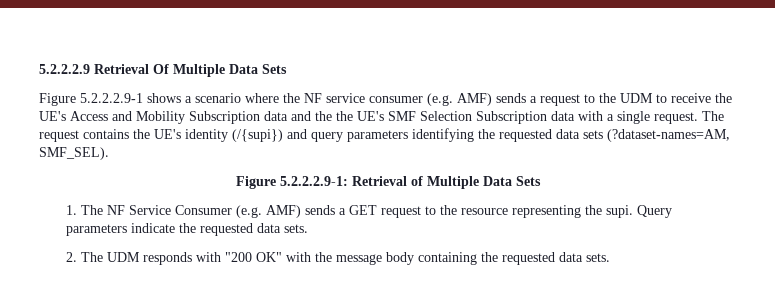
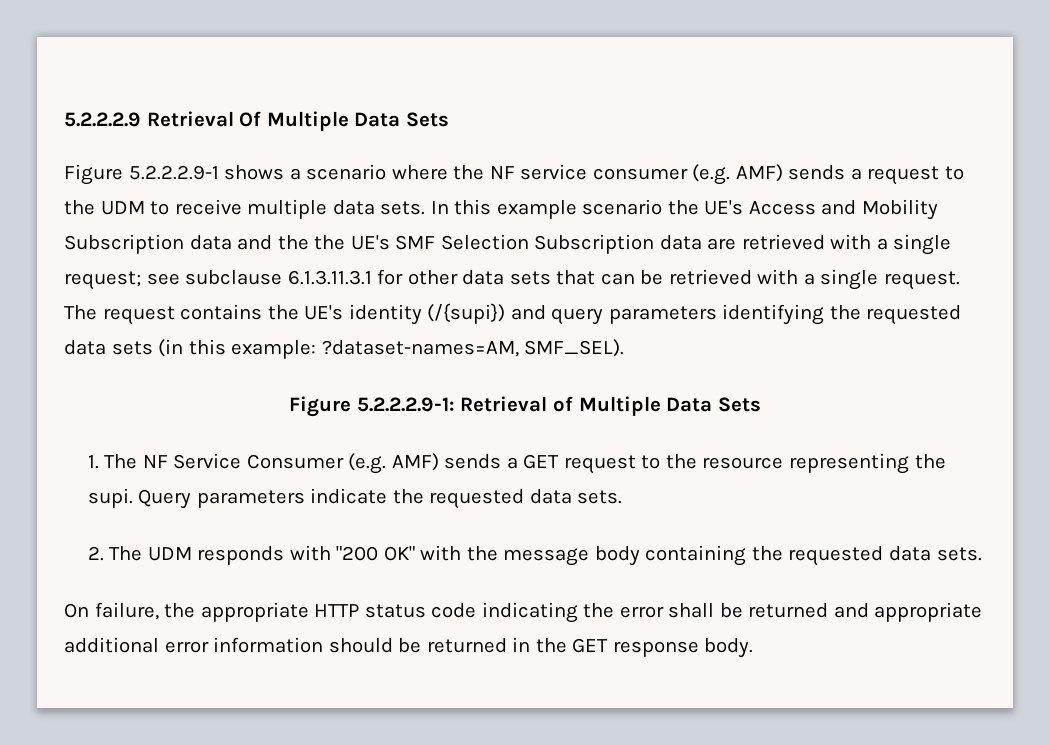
- Figure 5.2.2.2.9-1 shows a scenario where the NF service consumer (e.g. AMF) sends a request to the UDM to receive the UE's Access and Mobility Subscription data and the the UE's SMF Selection Subscription data with a single request.
+ Figure 5.2.2.2.9-1 shows a scenario where the NF service consumer (e.g. AMF) sends a request to the UDM to receive multiple data sets. In this example scenario the UE's Access and Mobility Subscription data and the the UE's SMF Selection Subscription data are retrieved with a single request; see subclause 6.1.3.11.3.1 for other data sets that can be retrieved with a single request.
- The request contains the UE's identity (/{supi}) and query parameters identifying the requested data sets (?dataset-names=AM, SMF_SEL).
+ The request contains the UE's identity (/{supi}) and query parameters identifying the requested data sets (in this example: ?dataset-names=AM, SMF_SEL).
+ On failure, the appropriate HTTP status code indicating the error shall be returned and appropriate additional error information should be returned in the GET response body.

